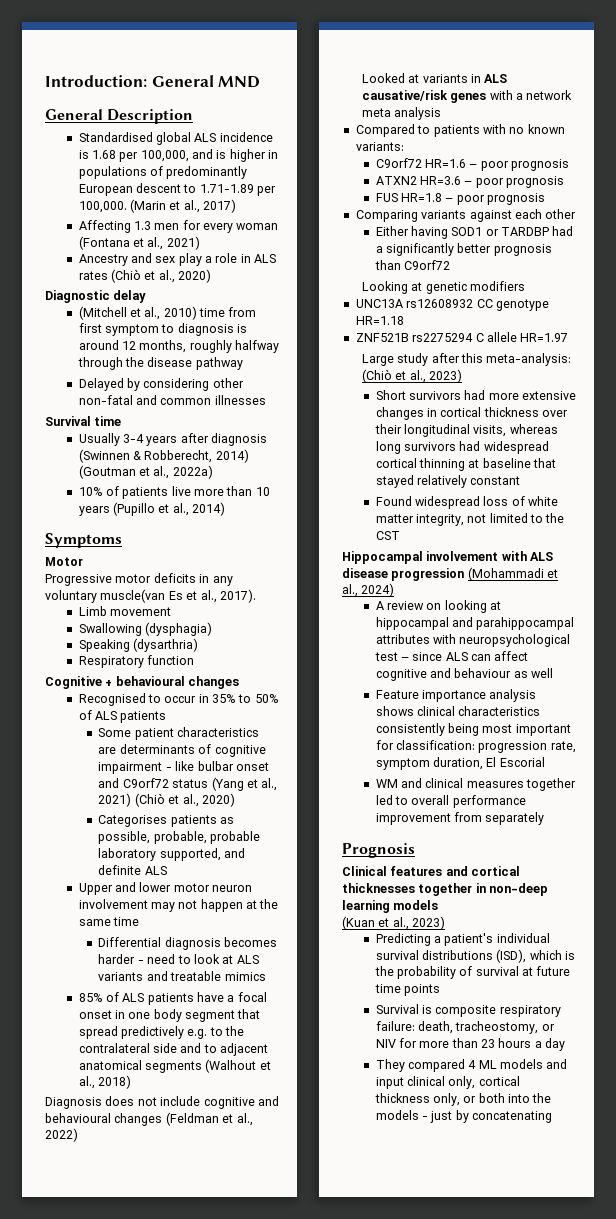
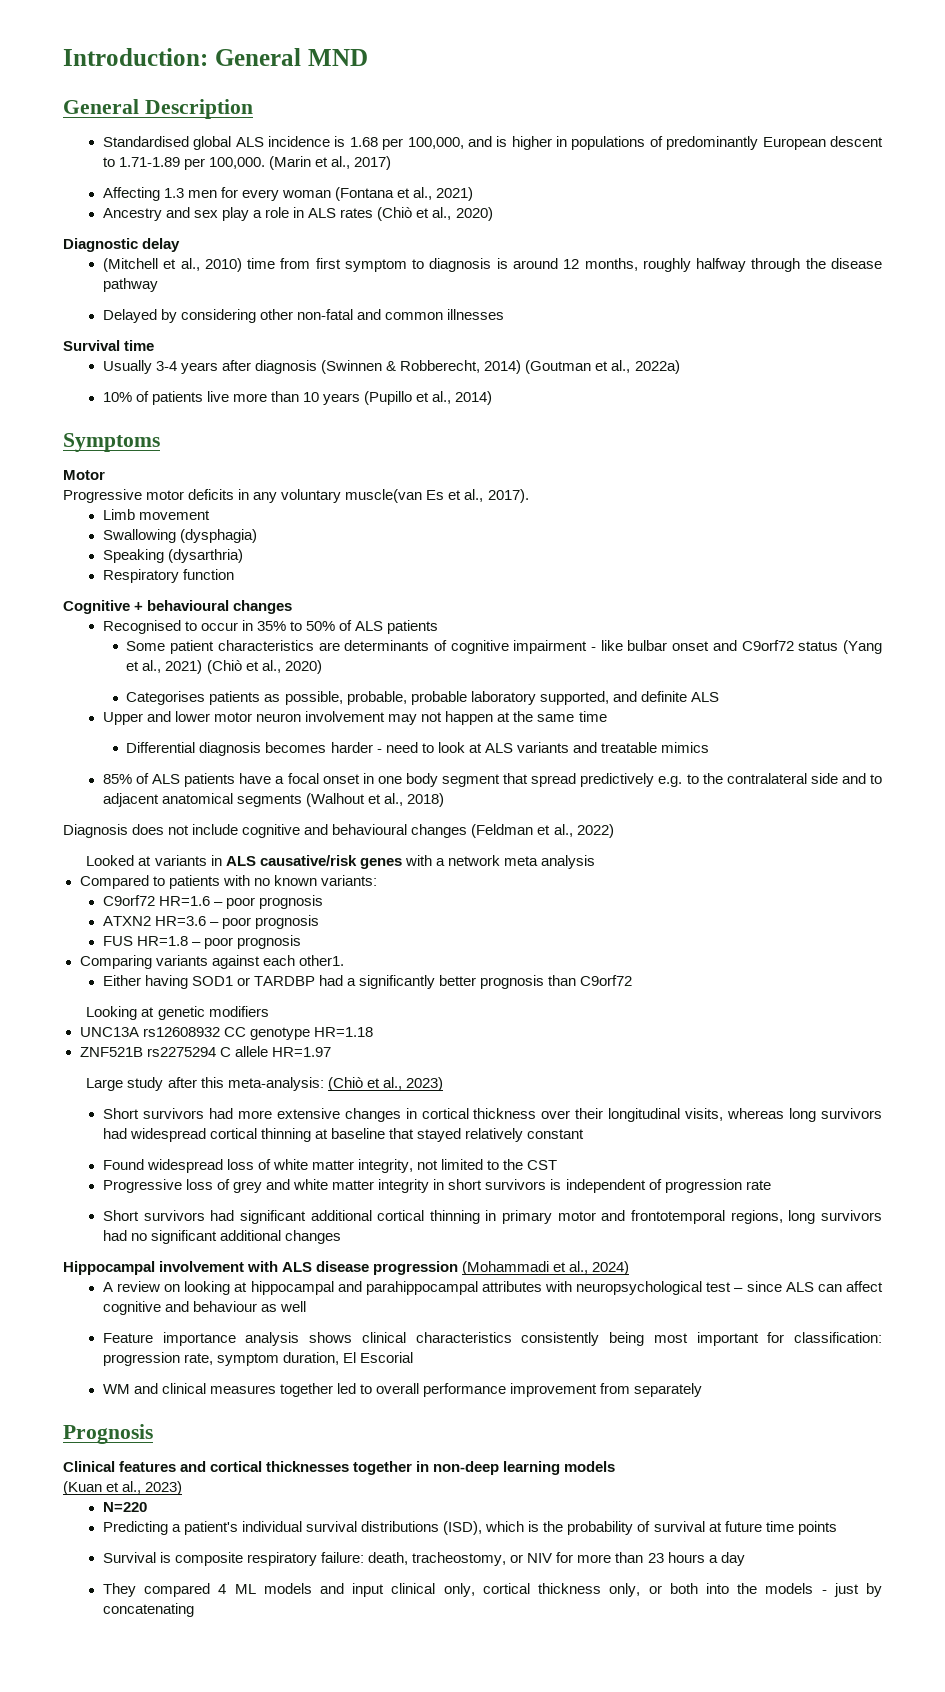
- Comparing variants against each other
+ Comparing variants against each other1.
+ Progressive loss of grey and white matter integrity in short survivors is independent of progression rate
+ Short survivors had significant additional cortical thinning in primary motor and frontotemporal regions, long survivors had no significant additional changes
+ N=220

